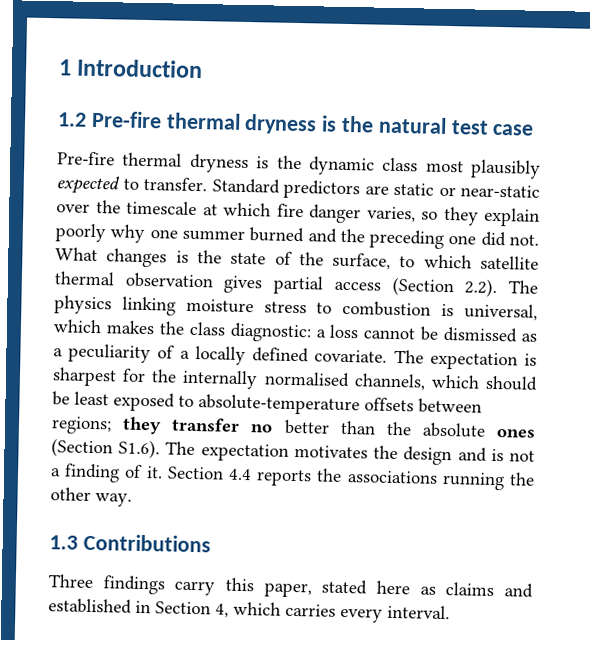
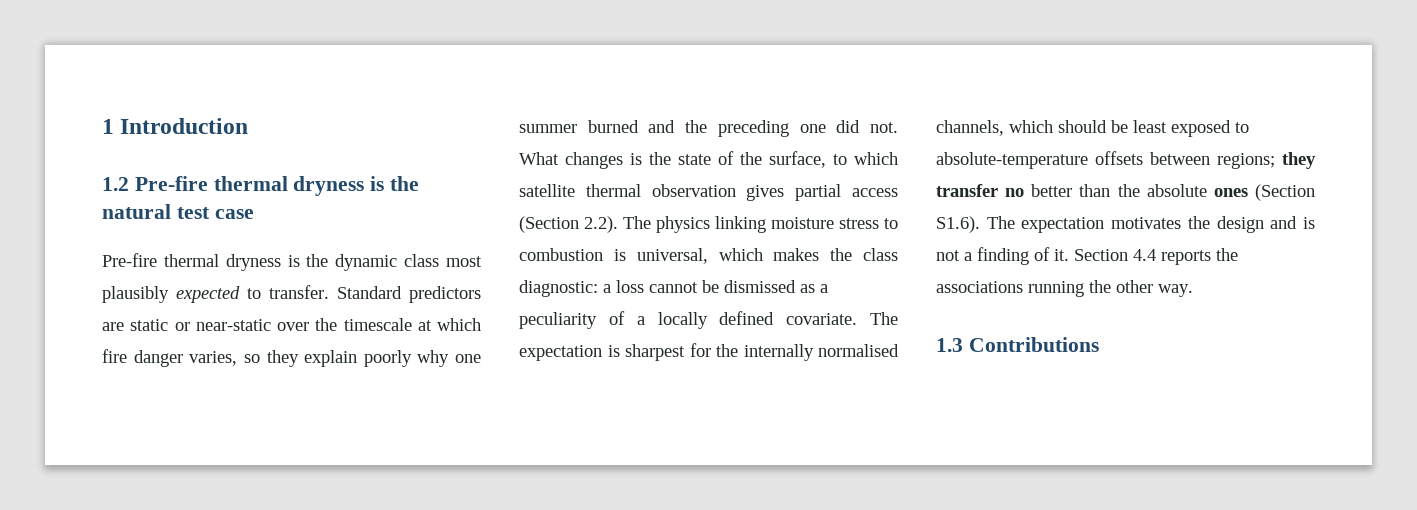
- Three findings carry this paper, stated here as claims and established in Section 4, which carries every interval.

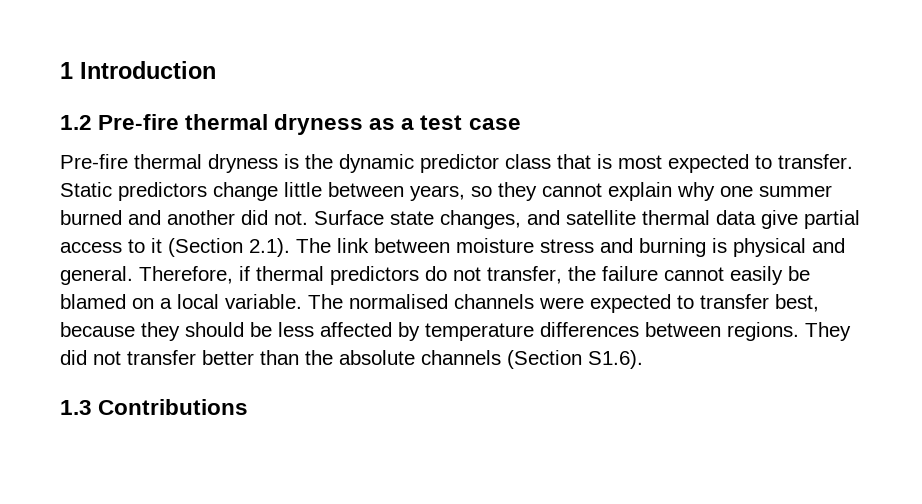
- 1.2 Pre-fire thermal dryness is the natural test case
+ 1.2 Pre-fire thermal dryness as a test case
- Pre-fire thermal dryness is the dynamic class most plausibly expected to transfer. Standard predictors are static or near-static over the timescale at which fire danger varies, so they explain poorly why one summer burned and the preceding one did not. What changes is the state of the surface, to which satellite thermal observation gives partial access (Section 2.2). The physics linking moisture stress to combustion is universal, which makes the class diagnostic: a loss cannot be dismissed as a peculiarity of a locally defined covariate. The expectation is sharpest for the internally normalised channels, which should be least exposed to absolute-temperature offsets between regions; they transfer no better than the absolute ones (Section S1.6). The expectation motivates the design and is not a finding of it. Section 4.4 reports the associations running the other way.
+ Pre-fire thermal dryness is the dynamic predictor class that is most expected to transfer. Static predictors change little between years, so they cannot explain why one summer burned and another did not. Surface state changes, and satellite thermal data give partial access to it (Section 2.1). The link between moisture stress and burning is physical and general. Therefore, if thermal predictors do not transfer, the failure cannot easily be blamed on a local variable. The normalised channels were expected to transfer best, because they should be less affected by temperature differences between regions. They did not transfer better than the absolute channels (Section S1.6).

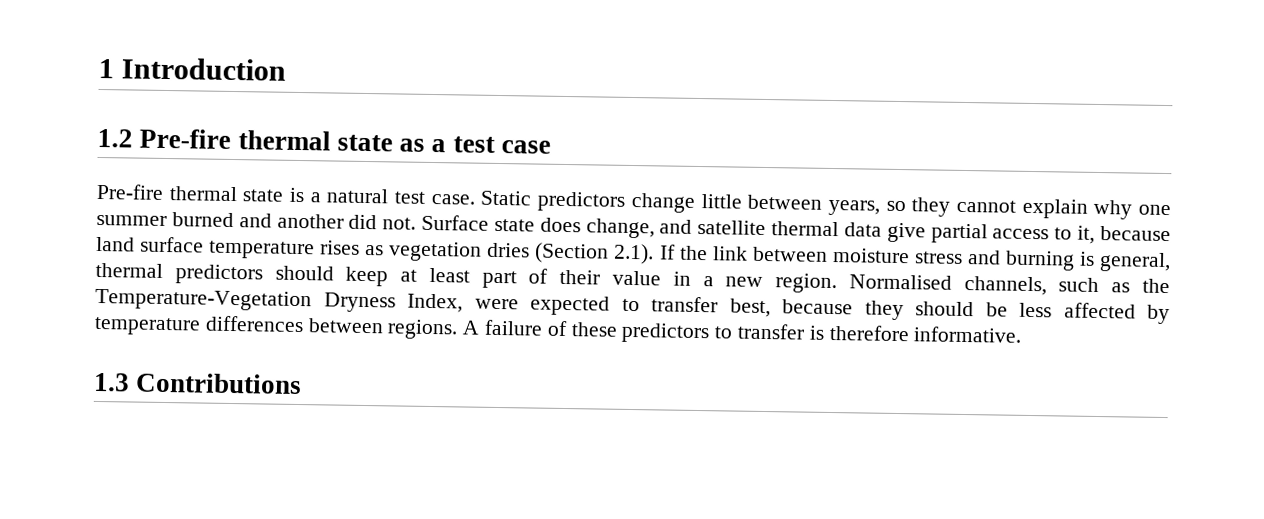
- 1.2 Pre-fire thermal dryness as a test case
+ 1.2 Pre-fire thermal state as a test case
- Pre-fire thermal dryness is the dynamic predictor class that is most expected to transfer.
+ Pre-fire thermal state is a natural test case.
- Surface state changes, and satellite thermal data give partial access to it (Section 2.1). The link between moisture stress and burning is physical and general. Therefore, if thermal predictors do not transfer, the failure cannot easily be blamed on a local variable. The normalised channels were expected to transfer best, because they should be less affected by temperature differences between regions.
+ Surface state does change, and satellite thermal data give partial access to it, because land surface temperature rises as vegetation dries (Section 2.1). If the link between moisture stress and burning is general, thermal predictors should keep at least part of their value in a new region. Normalised channels, such as the Temperature-Vegetation Dryness Index, were expected to transfer best, because they should be less affected by temperature differences between regions.
- They did not transfer better than the absolute channels (Section S1.6).
+ A failure of these predictors to transfer is therefore informative.

